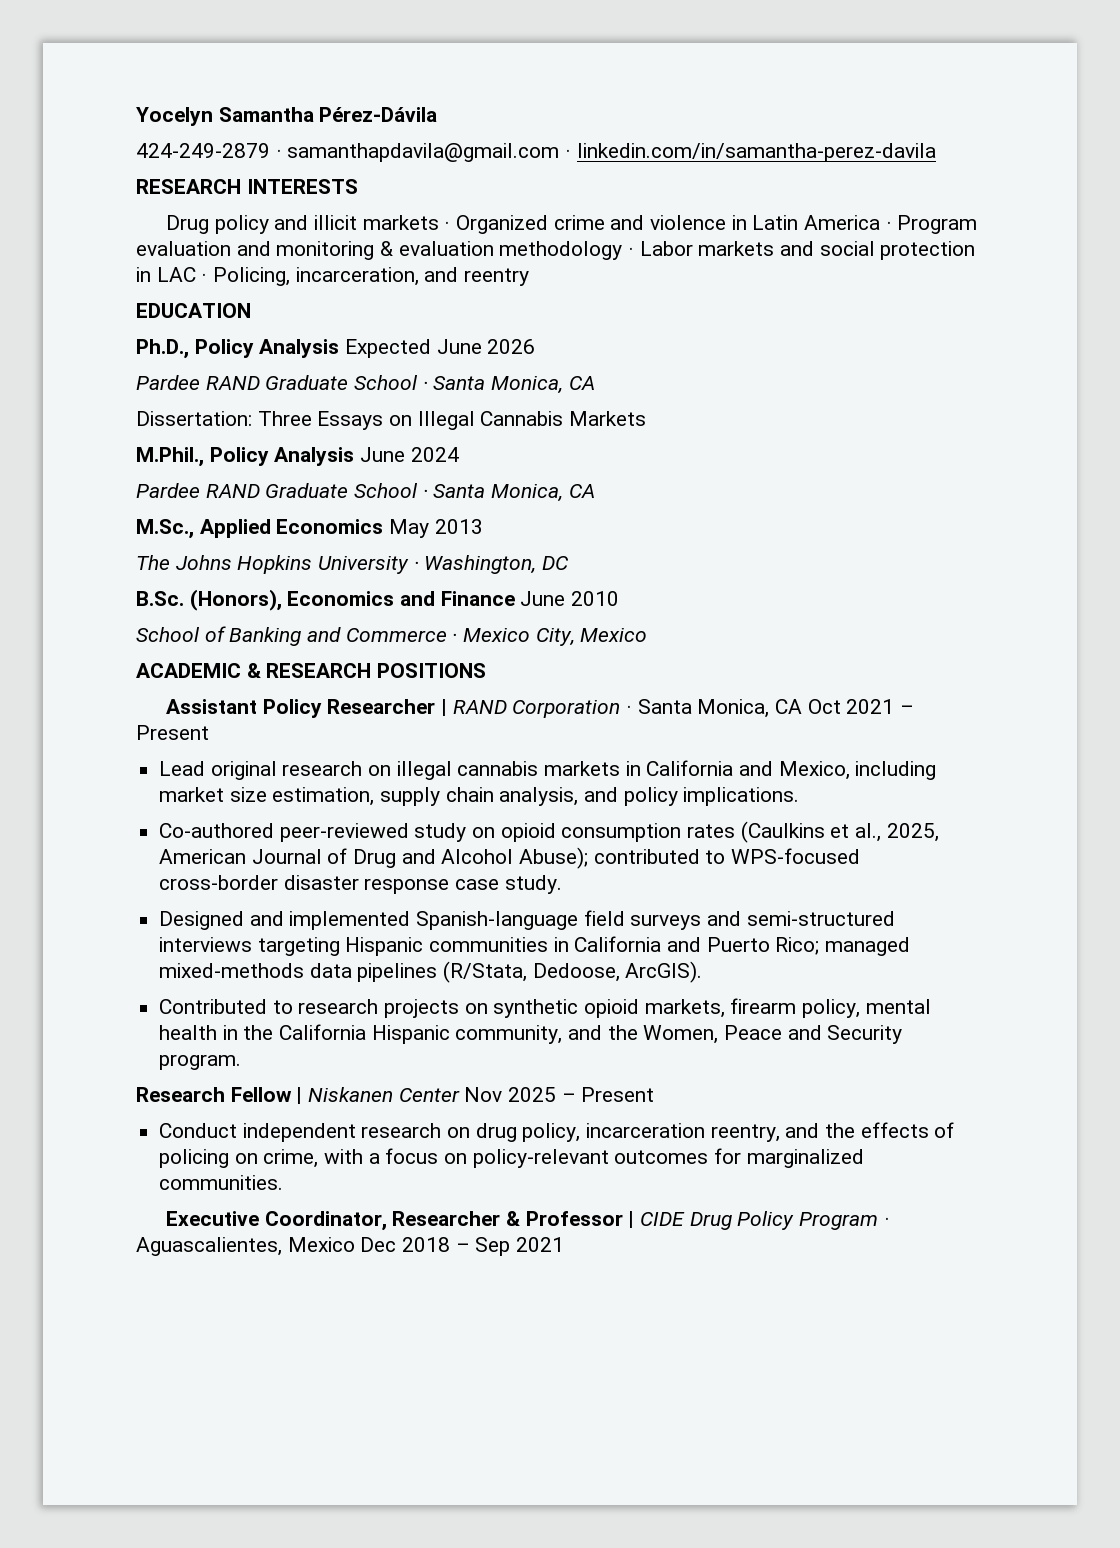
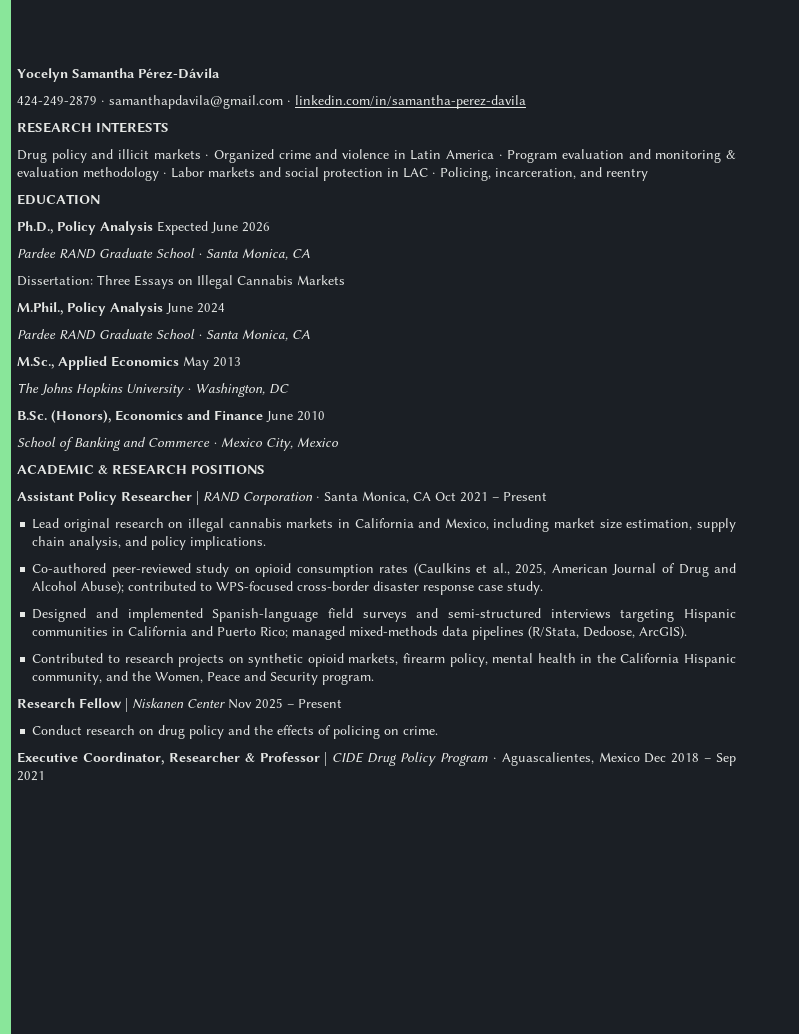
- Conduct independent research on drug policy, incarceration reentry, and the effects of policing on crime, with a focus on policy-relevant outcomes for marginalized communities.
+ Conduct research on drug policy and the effects of policing on crime.

